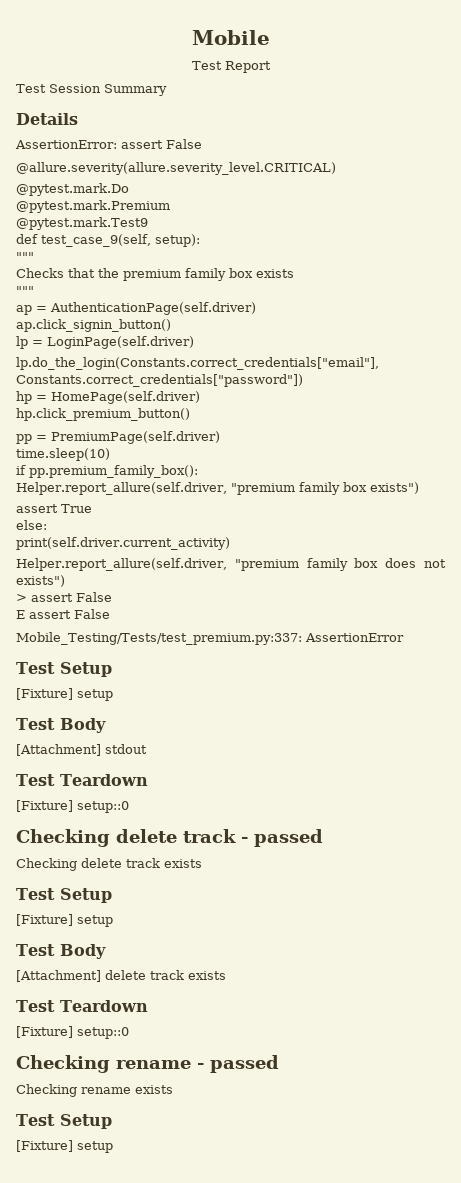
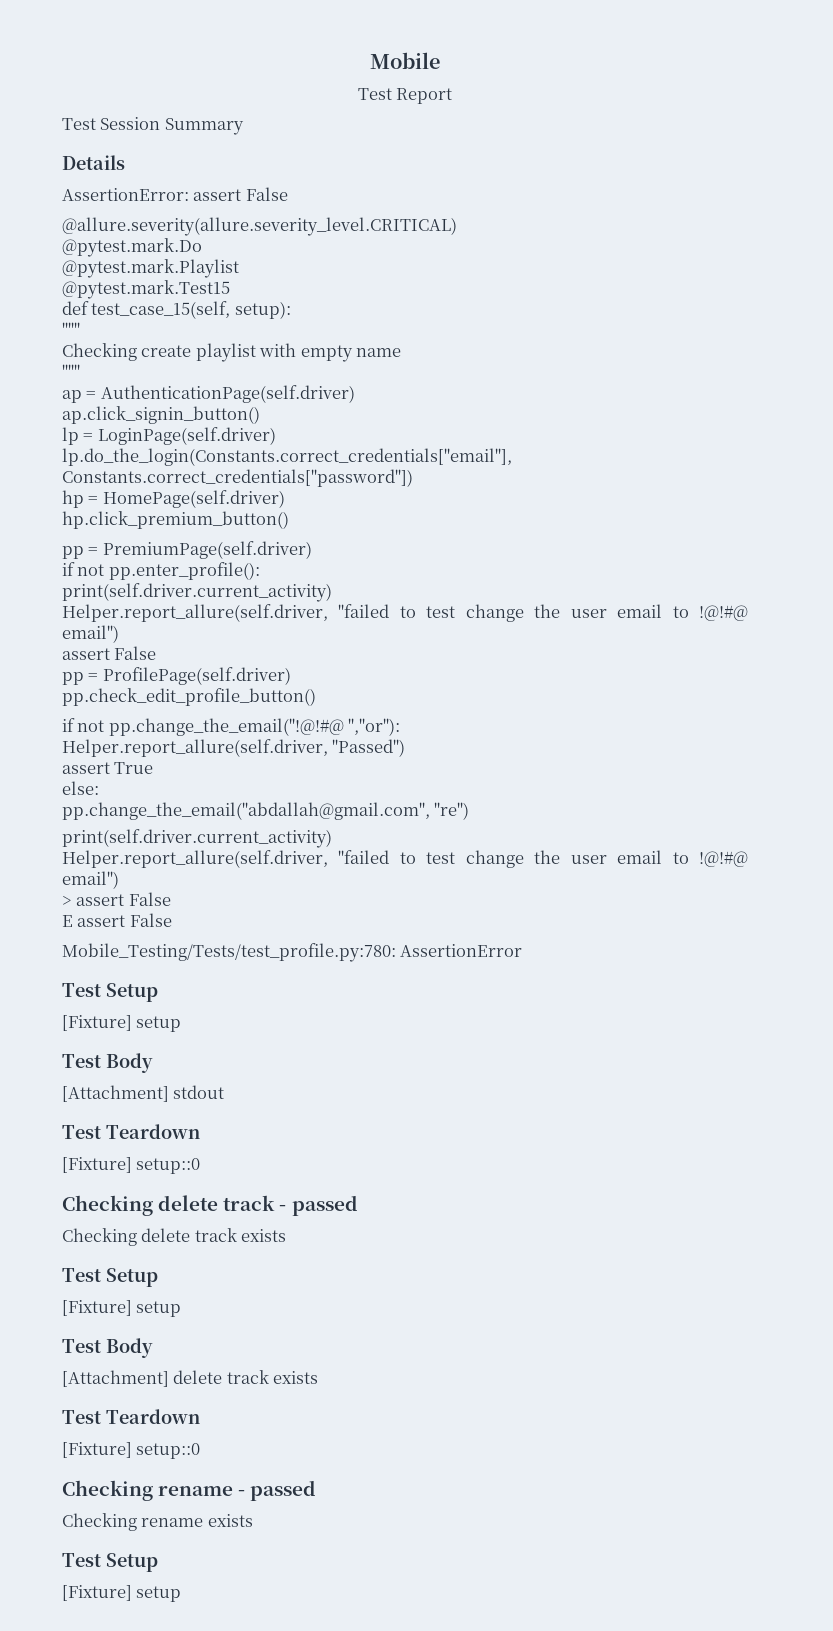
- @pytest.mark.Premium
- @pytest.mark.Test9
+ @pytest.mark.Playlist
+ @pytest.mark.Test15
- def test_case_9(self, setup):
+ def test_case_15(self, setup):
- Checks that the premium family box exists
+ Checking create playlist with empty name
- time.sleep(10)
- if pp.premium_family_box():
- Helper.report_allure(self.driver, "premium family box exists")
+ if not pp.enter_profile():
+ print(self.driver.current_activity)
+ Helper.report_allure(self.driver, "failed to test change the user email to !@!#@ email")
+ assert False
+ pp = ProfilePage(self.driver)
+ pp.check_edit_profile_button()
+ if not pp.change_the_email("!@!#@ ","or"):
+ Helper.report_allure(self.driver, "Passed")
+ pp.change_the_email("abdallah@gmail.com", "re")
  print(self.driver.current_activity)
- Helper.report_allure(self.driver, "premium family box does not exists")
+ Helper.report_allure(self.driver, "failed to test change the user email to !@!#@ email")
- Mobile_Testing/Tests/test_premium.py:337: AssertionError
+ Mobile_Testing/Tests/test_profile.py:780: AssertionError

